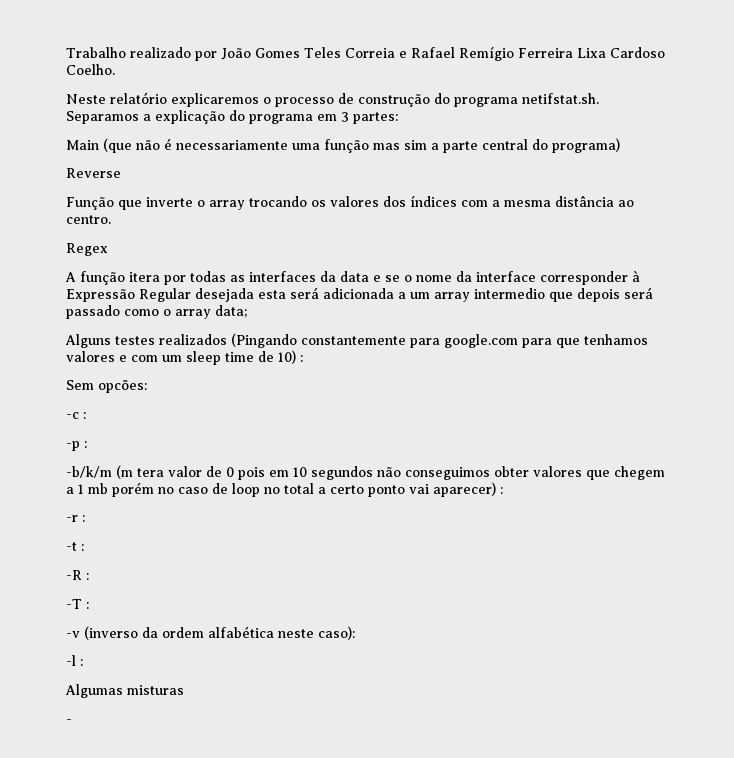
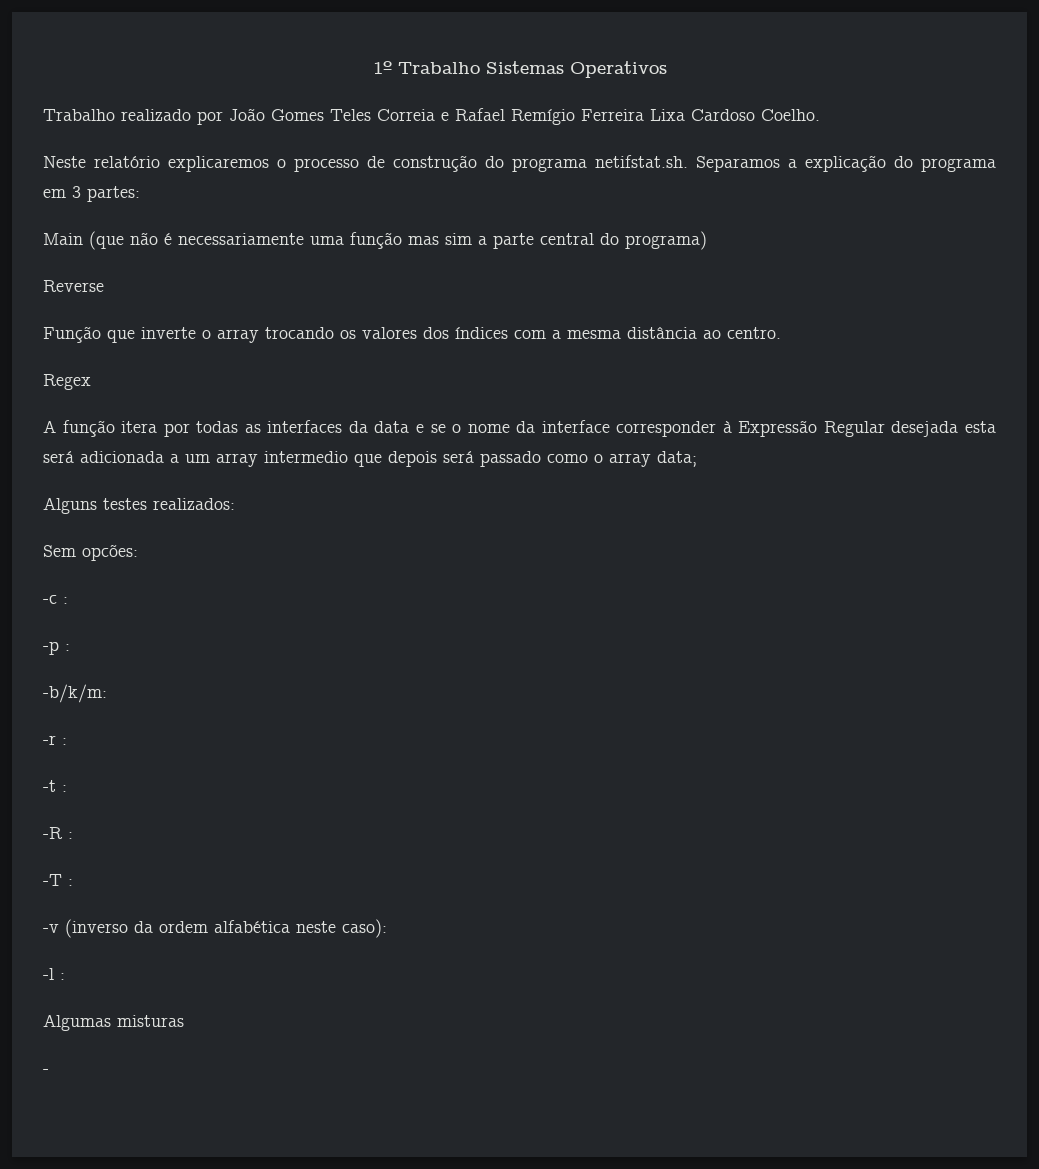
+ 1º Trabalho Sistemas Operativos
- Alguns testes realizados (Pingando constantemente para google.com para que tenhamos valores e com um sleep time de 10) :
+ Alguns testes realizados:
- -b/k/m (m tera valor de 0 pois em 10 segundos não conseguimos obter valores que chegem a 1 mb porém no caso de loop no total a certo ponto vai aparecer) :
+ -b/k/m:

